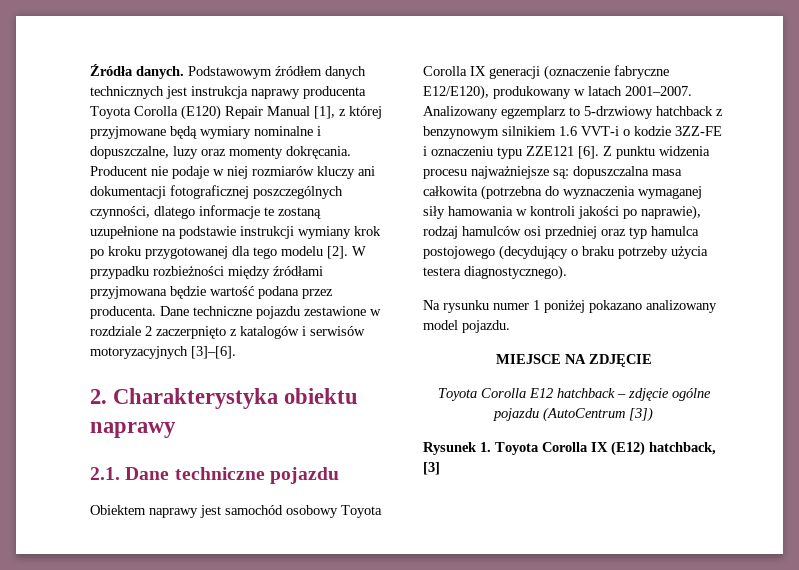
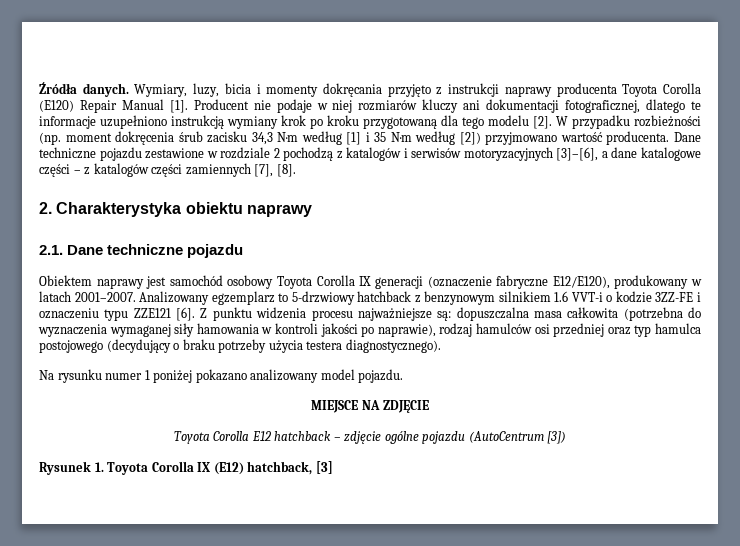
- Podstawowym źródłem danych technicznych jest instrukcja naprawy producenta Toyota Corolla (E120) Repair Manual [1], z której przyjmowane będą wymiary nominalne i dopuszczalne, luzy oraz momenty dokręcania.
+ Wymiary, luzy, bicia i momenty dokręcania przyjęto z instrukcji naprawy producenta Toyota Corolla (E120) Repair Manual [1].
- Producent nie podaje w niej rozmiarów kluczy ani dokumentacji fotograficznej poszczególnych czynności, dlatego informacje te zostaną uzupełnione na podstawie instrukcji wymiany krok po kroku przygotowanej dla tego modelu [2].
+ Producent nie podaje w niej rozmiarów kluczy ani dokumentacji fotograficznej, dlatego te informacje uzupełniono instrukcją wymiany krok po kroku przygotowaną dla tego modelu [2].
- W przypadku rozbieżności między źródłami przyjmowana będzie wartość podana przez producenta.
+ W przypadku rozbieżności (np. moment dokręcenia śrub zacisku 34,3 N·m według [1] i 35 N·m według [2]) przyjmowano wartość producenta.
- Dane techniczne pojazdu zestawione w rozdziale 2 zaczerpnięto z katalogów i serwisów motoryzacyjnych [3]–[6].
+ Dane techniczne pojazdu zestawione w rozdziale 2 pochodzą z katalogów i serwisów motoryzacyjnych [3]–[6], a dane katalogowe części – z katalogów części zamiennych [7], [8].

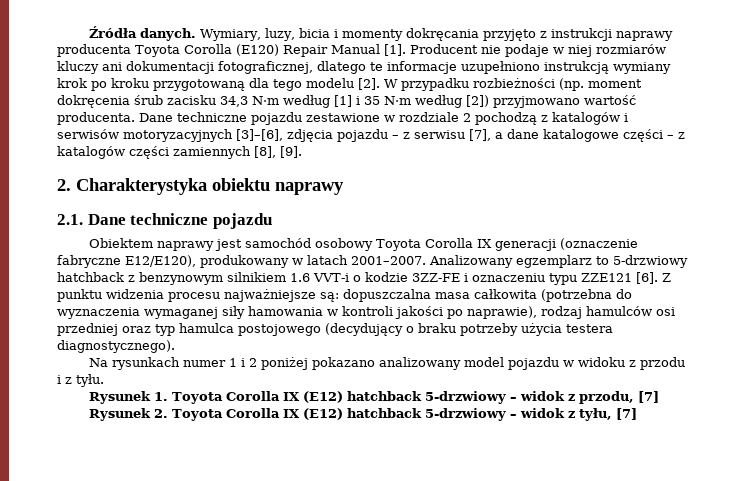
- Dane techniczne pojazdu zestawione w rozdziale 2 pochodzą z katalogów i serwisów motoryzacyjnych [3]–[6], a dane katalogowe części – z katalogów części zamiennych [7], [8].
+ Dane techniczne pojazdu zestawione w rozdziale 2 pochodzą z katalogów i serwisów motoryzacyjnych [3]–[6], zdjęcia pojazdu – z serwisu [7], a dane katalogowe części – z katalogów części zamiennych [8], [9].
- Na rysunku numer 1 poniżej pokazano analizowany model pojazdu.
- MIEJSCE NA ZDJĘCIE
- Toyota Corolla E12 hatchback – zdjęcie ogólne pojazdu (AutoCentrum [3])
+ Na rysunkach numer 1 i 2 poniżej pokazano analizowany model pojazdu w widoku z przodu i z tyłu.
- Rysunek 1. Toyota Corolla IX (E12) hatchback, [3]
+ Rysunek 1. Toyota Corolla IX (E12) hatchback 5-drzwiowy – widok z przodu, [7]
+ Rysunek 2. Toyota Corolla IX (E12) hatchback 5-drzwiowy – widok z tyłu, [7]

